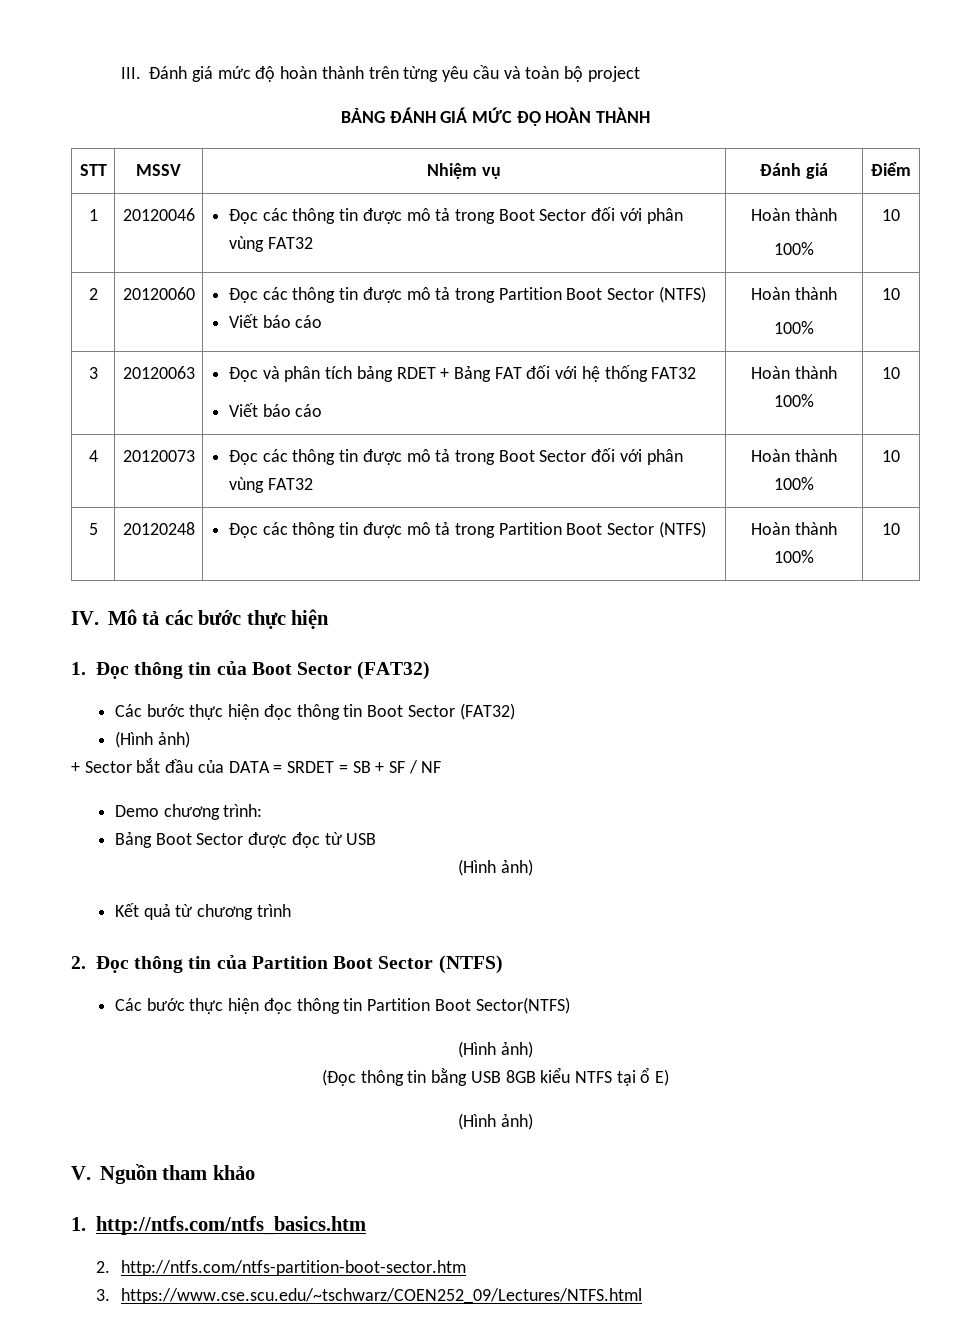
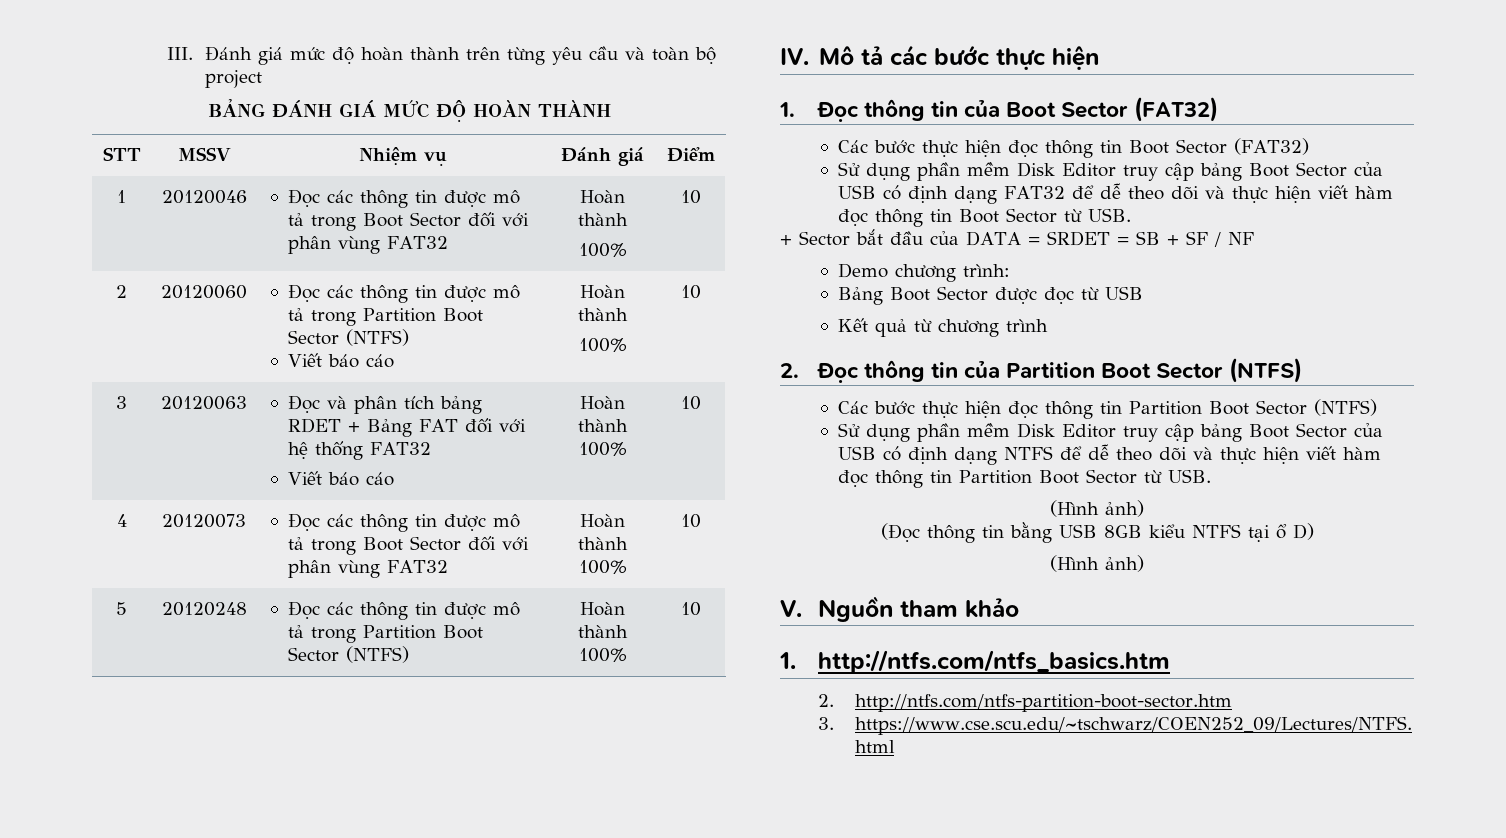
  Các bước thực hiện đọc thông tin Boot Sector (FAT32)
- (Hình ảnh)
+ Sử dụng phần mềm Disk Editor truy cập bảng Boot Sector của USB có định dạng FAT32 để dễ theo dõi và thực hiện viết hàm đọc thông tin Boot Sector từ USB.
  Bảng Boot Sector được đọc từ USB
- (Hình ảnh)
- Các bước thực hiện đọc thông tin Partition Boot Sector(NTFS)
+ Các bước thực hiện đọc thông tin Partition Boot Sector (NTFS)
+ Sử dụng phần mềm Disk Editor truy cập bảng Boot Sector của USB có định dạng NTFS để dễ theo dõi và thực hiện viết hàm đọc thông tin Partition Boot Sector từ USB.
- (Đọc thông tin bằng USB 8GB kiểu NTFS tại ổ E)
+ (Đọc thông tin bằng USB 8GB kiểu NTFS tại ổ D)

